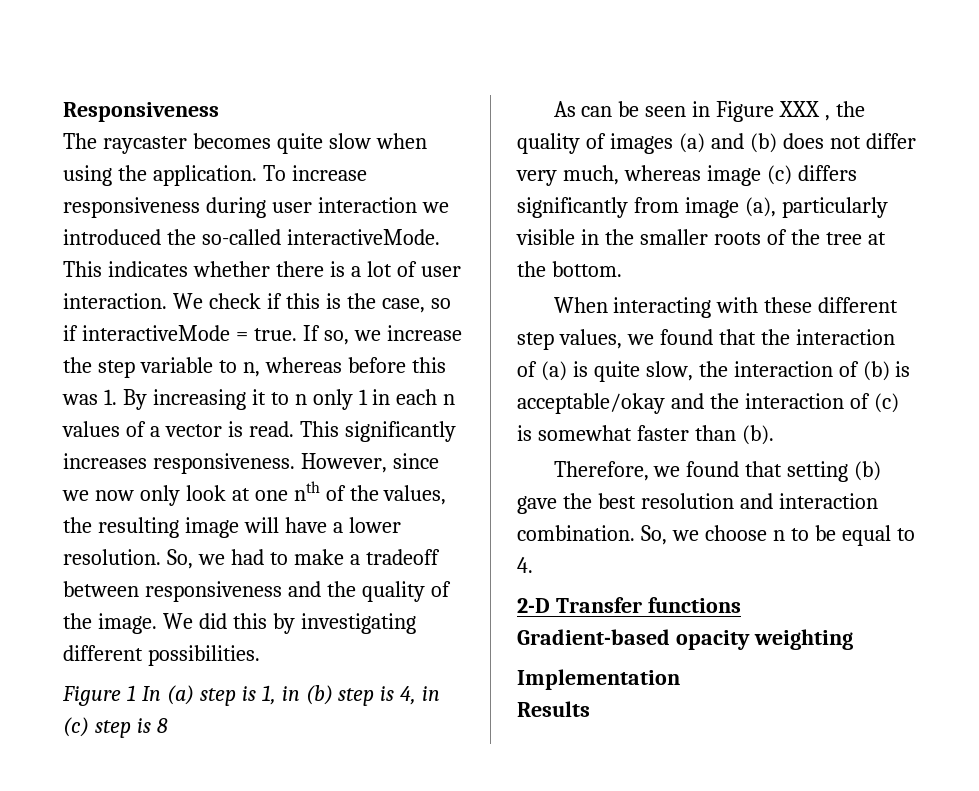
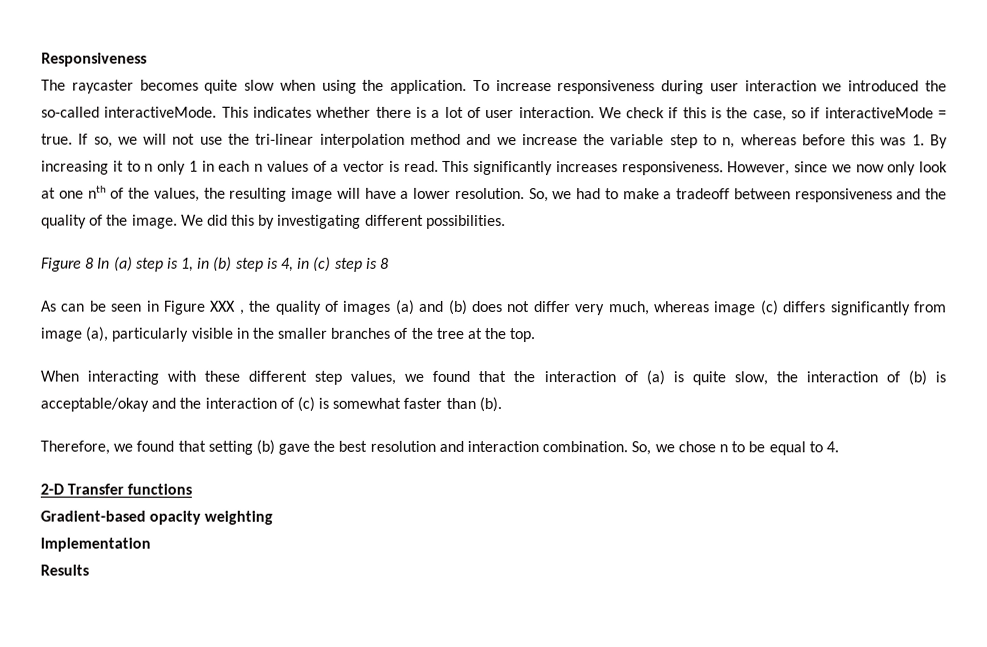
- If so, we increase the step variable to n, whereas before this was 1. By increasing it to n only 1 in each n values of a vector is read.
+ If so, we will not use the tri-linear interpolation method and we increase the variable step to n, whereas before this was 1. By increasing it to n only 1 in each n values of a vector is read.
- Figure 1 In (a) step is 1, in (b) step is 4, in (c) step is 8
+ Figure 8 In (a) step is 1, in (b) step is 4, in (c) step is 8
- As can be seen in Figure XXX , the quality of images (a) and (b) does not differ very much, whereas image (c) differs significantly from image (a), particularly visible in the smaller roots of the tree at the bottom.
+ As can be seen in Figure XXX , the quality of images (a) and (b) does not differ very much, whereas image (c) differs significantly from image (a), particularly visible in the smaller branches of the tree at the top.
- So, we choose n to be equal to 4.
+ So, we chose n to be equal to 4.

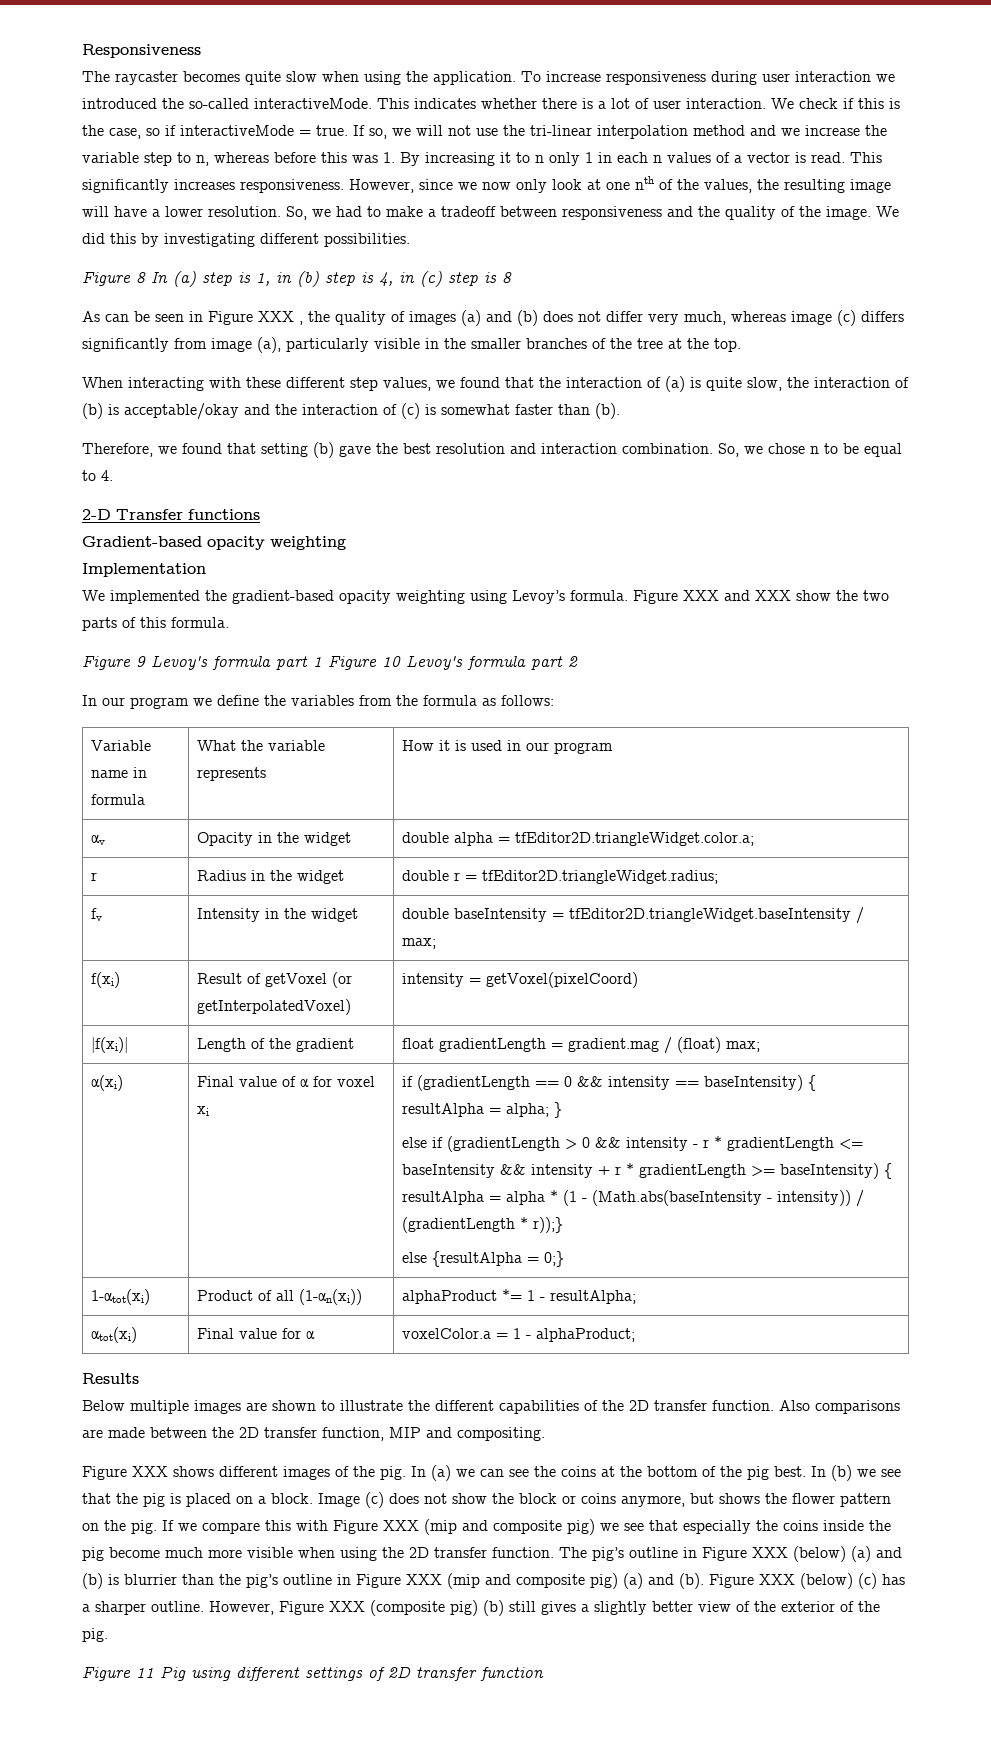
+ We implemented the gradient-based opacity weighting using Levoy’s formula. Figure XXX and XXX show the two parts of this formula.
+ Figure 9 Levoy's formula part 1 Figure 10 Levoy's formula part 2
+ In our program we define the variables from the formula as follows:
+ Variable name in formula | What the variable represents | How it is used in our program
+ αv | Opacity in the widget | double alpha = tfEditor2D.triangleWidget.color.a;
+ r | Radius in the widget | double r = tfEditor2D.triangleWidget.radius;
+ fv | Intensity in the widget | double baseIntensity = tfEditor2D.triangleWidget.baseIntensity / max;
+ f(xi) | Result of getVoxel (or getInterpolatedVoxel) | intensity = getVoxel(pixelCoord)
+ |f(xi)| | Length of the gradient | float gradientLength = gradient.mag / (float) max;
+ α(xi) | Final value of α for voxel xi | if (gradientLength == 0 && intensity == baseIntensity) { resultAlpha = alpha; }
+ else if (gradientLength > 0 && intensity - r * gradientLength <= baseIntensity && intensity + r * gradientLength >= baseIntensity) { resultAlpha = alpha * (1 - (Math.abs(baseIntensity - intensity)) / (gradientLength * r));}
+ else {resultAlpha = 0;}
+ 1-αtot(xi) | Product of all (1-αn(xi)) | alphaProduct *= 1 - resultAlpha;
+ αtot(xi) | Final value for α | voxelColor.a = 1 - alphaProduct;
  Results
+ Below multiple images are shown to illustrate the different capabilities of the 2D transfer function. Also comparisons are made between the 2D transfer function, MIP and compositing.
+ Figure XXX shows different images of the pig. In (a) we can see the coins at the bottom of the pig best. In (b) we see that the pig is placed on a block. Image (c) does not show the block or coins anymore, but shows the flower pattern on the pig. If we compare this with Figure XXX (mip and composite pig) we see that especially the coins inside the pig become much more visible when using the 2D transfer function. The pig’s outline in Figure XXX (below) (a) and (b) is blurrier than the pig’s outline in Figure XXX (mip and composite pig) (a) and (b). Figure XXX (below) (c) has a sharper outline. However, Figure XXX (composite pig) (b) still gives a slightly better view of the exterior of the pig.
+ Figure 11 Pig using different settings of 2D transfer function

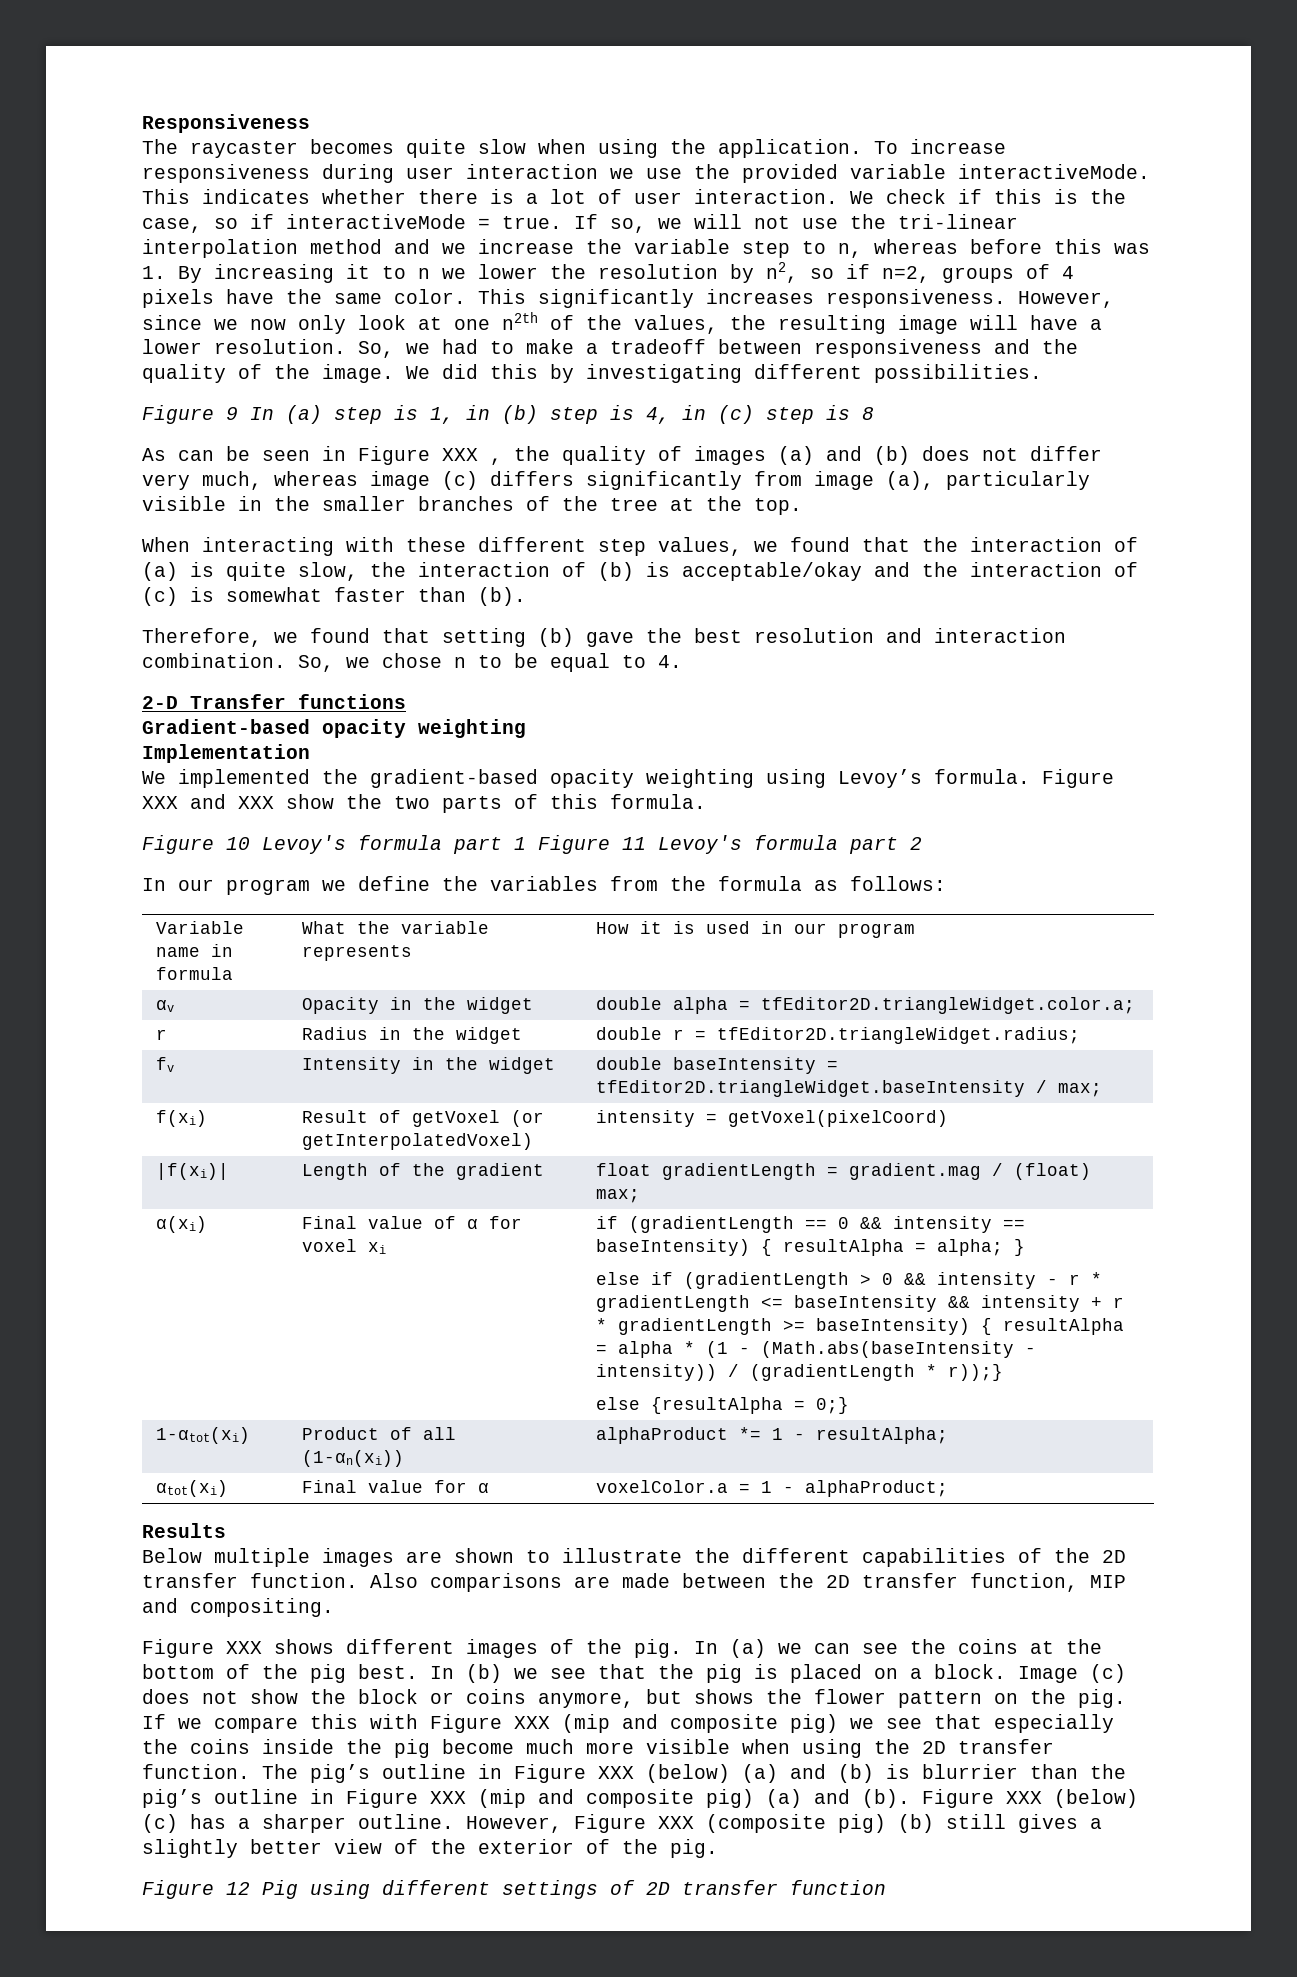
- To increase responsiveness during user interaction we introduced the so-called interactiveMode.
+ To increase responsiveness during user interaction we use the provided variable interactiveMode.
- If so, we will not use the tri-linear interpolation method and we increase the variable step to n, whereas before this was 1. By increasing it to n only 1 in each n values of a vector is read.
+ If so, we will not use the tri-linear interpolation method and we increase the variable step to n, whereas before this was 1. By increasing it to n we lower the resolution by n2, so if n=2, groups of 4 pixels have the same color.
- However, since we now only look at one nth of the values, the resulting image will have a lower resolution.
+ However, since we now only look at one n2th of the values, the resulting image will have a lower resolution.
- Figure 8 In (a) step is 1, in (b) step is 4, in (c) step is 8
+ Figure 9 In (a) step is 1, in (b) step is 4, in (c) step is 8
- Figure 9 Levoy's formula part 1 Figure 10 Levoy's formula part 2
+ Figure 10 Levoy's formula part 1 Figure 11 Levoy's formula part 2
- Figure 11 Pig using different settings of 2D transfer function
+ Figure 12 Pig using different settings of 2D transfer function

